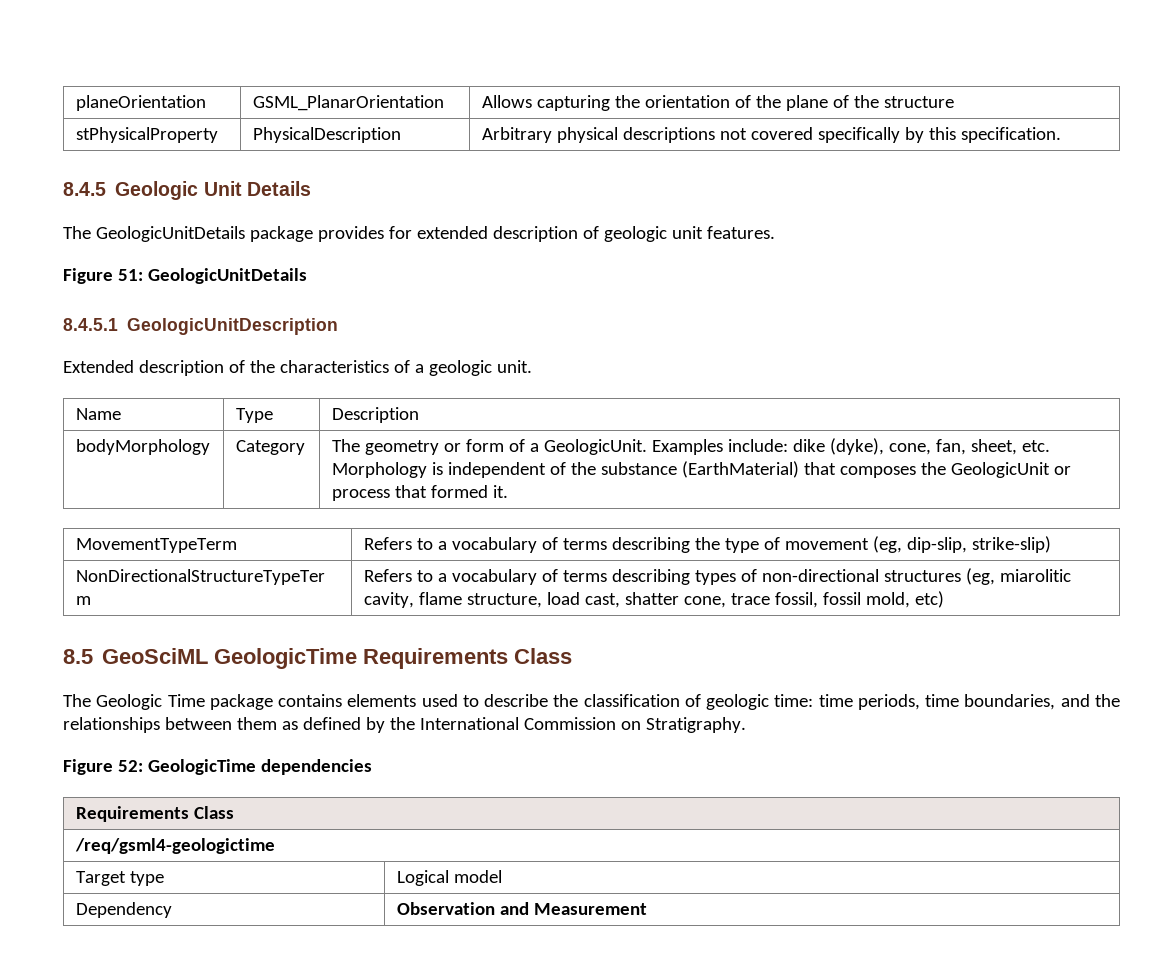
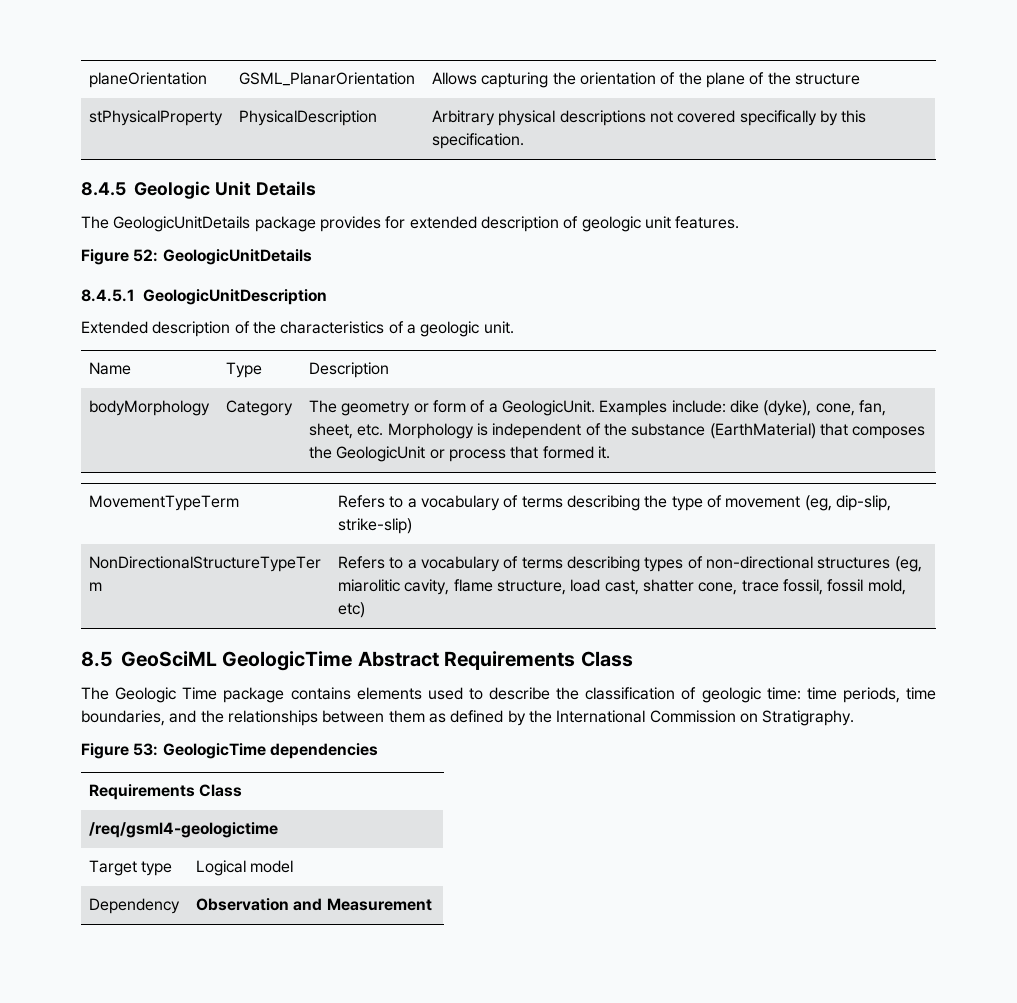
- Figure 51: GeologicUnitDetails
+ Figure 52: GeologicUnitDetails
- 8.5 GeoSciML GeologicTime Requirements Class
+ 8.5 GeoSciML GeologicTime Abstract Requirements Class
- Figure 52: GeologicTime dependencies
+ Figure 53: GeologicTime dependencies

